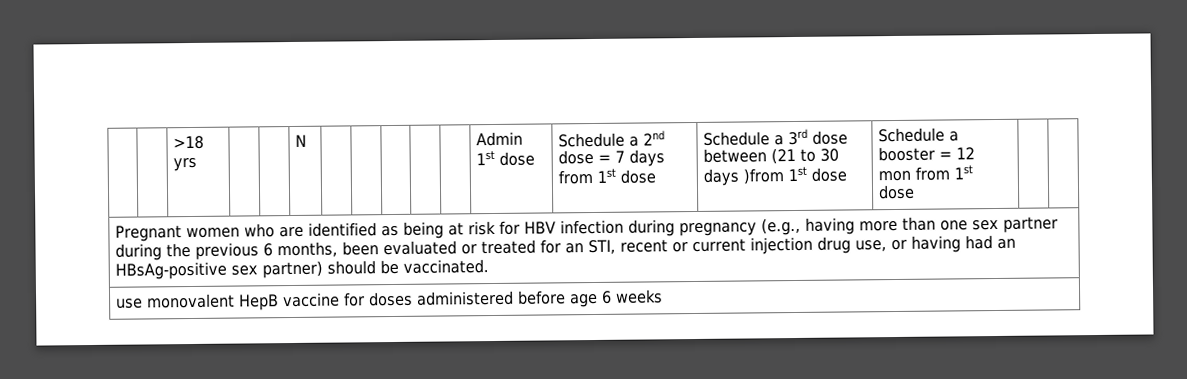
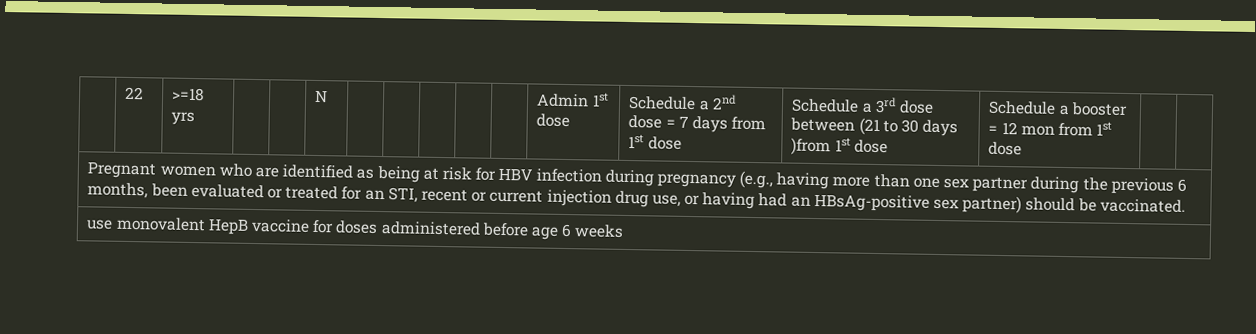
- | | >18 yrs | | | N | | | | | | Admin 1st dose | Schedule a 2nd dose = 7 days from 1st dose | Schedule a 3rd dose between (21 to 30 days )from 1st dose | Schedule a booster = 12 mon from 1st dose | |
+ | 22 | >=18 yrs | | | N | | | | | | Admin 1st dose | Schedule a 2nd dose = 7 days from 1st dose | Schedule a 3rd dose between (21 to 30 days )from 1st dose | Schedule a booster = 12 mon from 1st dose | |

